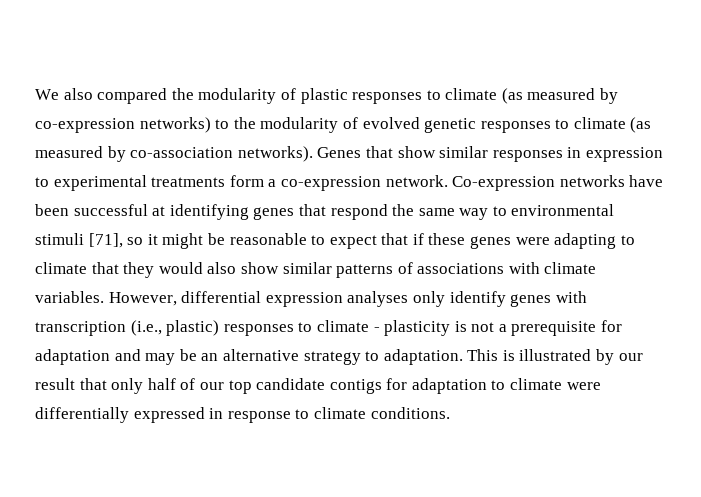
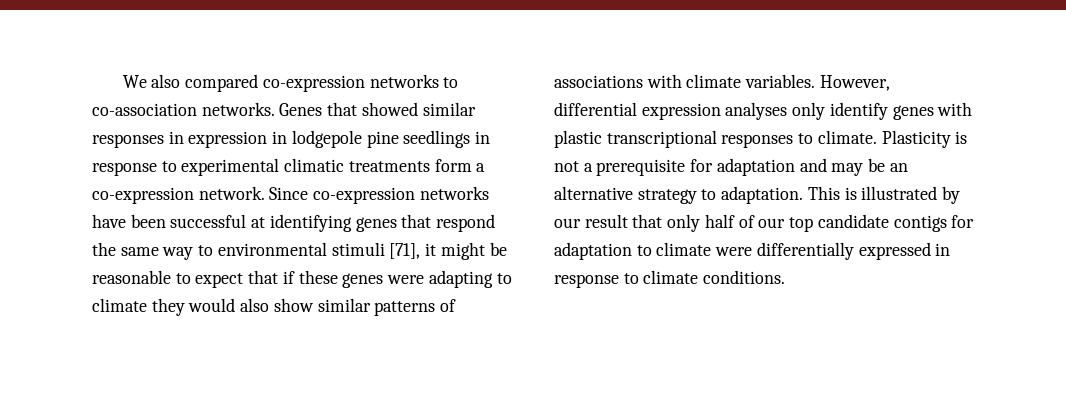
- We also compared the modularity of plastic responses to climate (as measured by co-expression networks) to the modularity of evolved genetic responses to climate (as measured by co-association networks).
+ We also compared co-expression networks to co-association networks.
- Genes that show similar responses in expression to experimental treatments form a co-expression network.
+ Genes that showed similar responses in expression in lodgepole pine seedlings in response to experimental climatic treatments form a co-expression network.
- Co-expression networks have been successful at identifying genes that respond the same way to environmental stimuli [71], so it might be reasonable to expect that if these genes were adapting to climate that they would also show similar patterns of associations with climate variables.
+ Since co-expression networks have been successful at identifying genes that respond the same way to environmental stimuli [71], it might be reasonable to expect that if these genes were adapting to climate they would also show similar patterns of associations with climate variables.
- However, differential expression analyses only identify genes with transcription (i.e., plastic) responses to climate - plasticity is not a prerequisite for adaptation and may be an alternative strategy to adaptation.
+ However, differential expression analyses only identify genes with plastic transcriptional responses to climate. Plasticity is not a prerequisite for adaptation and may be an alternative strategy to adaptation.

